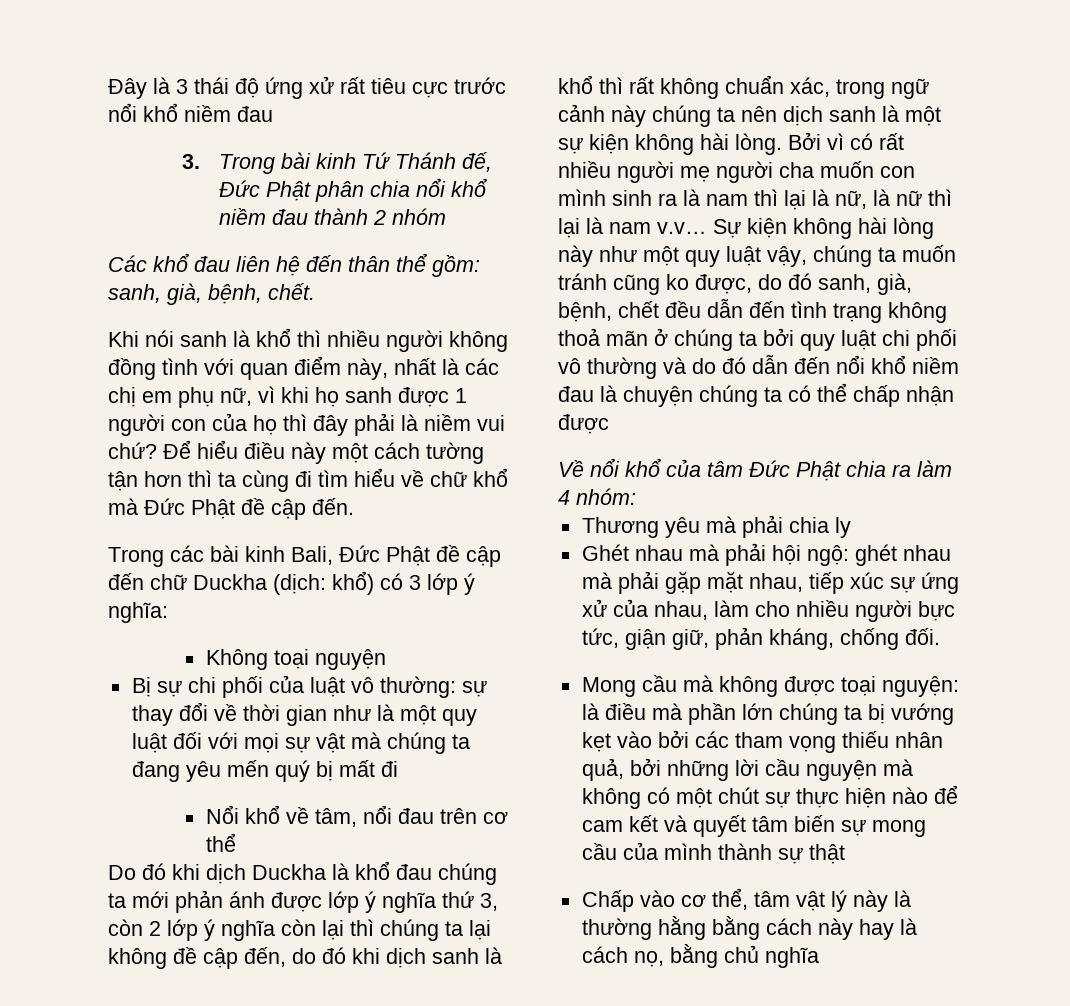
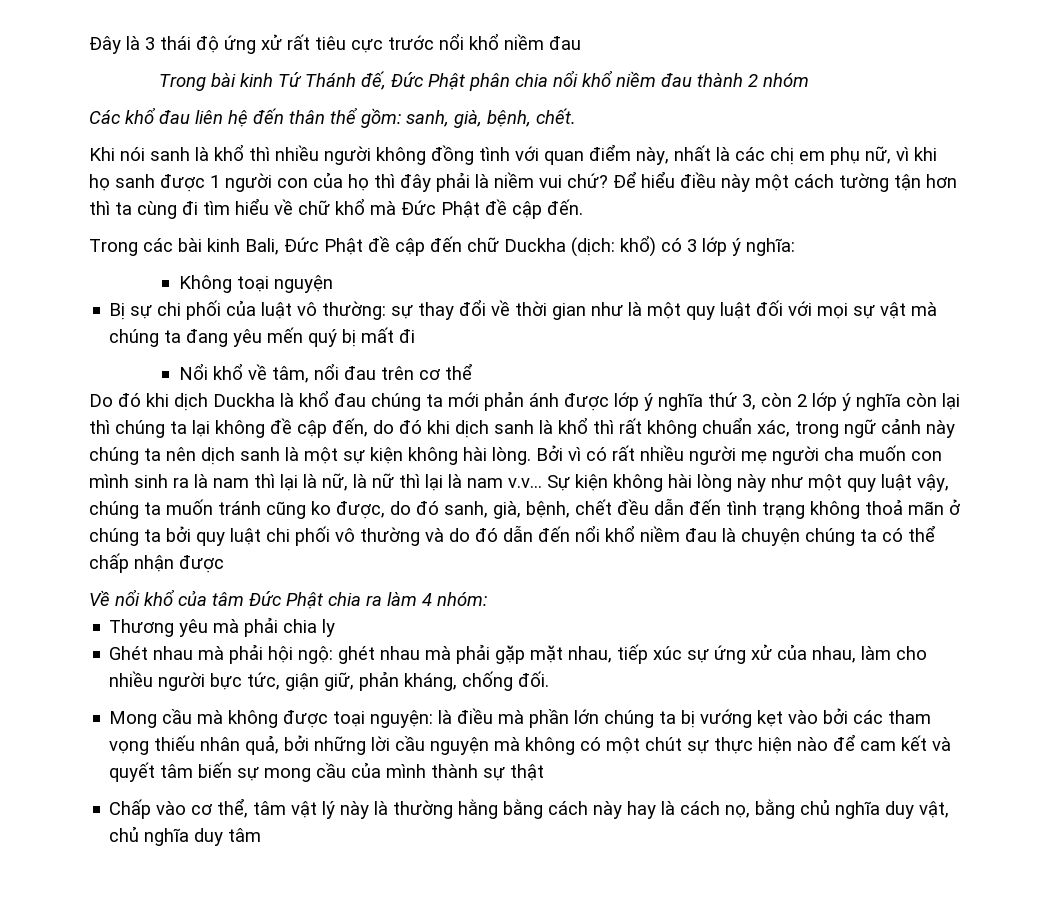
- 3. Trong bài kinh Tứ Thánh đế, Đức Phật phân chia nổi khổ niềm đau thành 2 nhóm
+ Trong bài kinh Tứ Thánh đế, Đức Phật phân chia nổi khổ niềm đau thành 2 nhóm
- Chấp vào cơ thể, tâm vật lý này là thường hằng bằng cách này hay là cách nọ, bằng chủ nghĩa
+ Chấp vào cơ thể, tâm vật lý này là thường hằng bằng cách này hay là cách nọ, bằng chủ nghĩa duy vật, chủ nghĩa duy tâm

